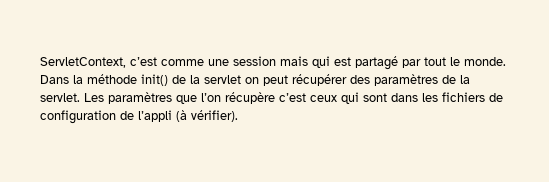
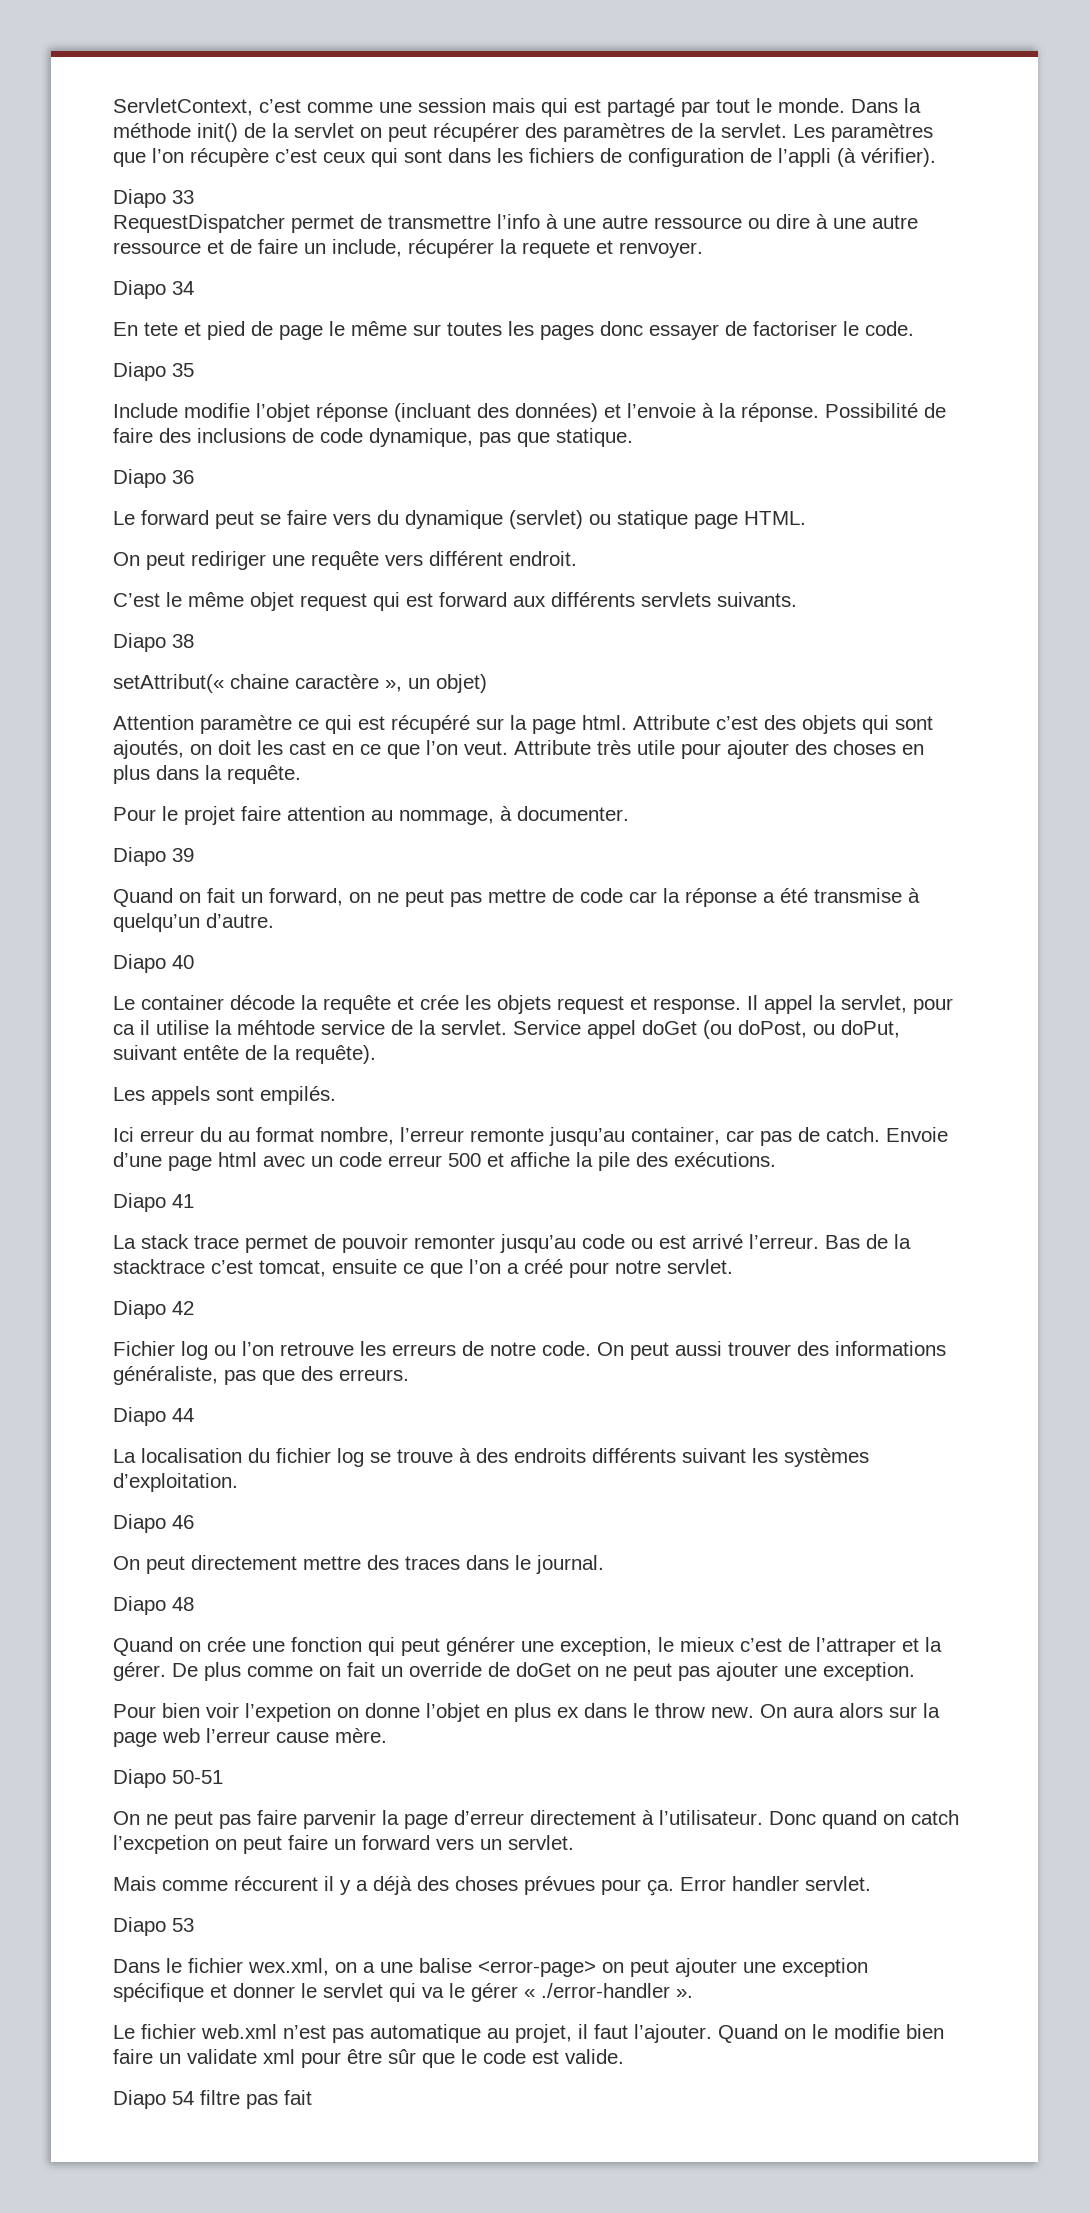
+ Diapo 33
+ RequestDispatcher permet de transmettre l’info à une autre ressource ou dire à une autre ressource et de faire un include, récupérer la requete et renvoyer.
+ Diapo 34
+ En tete et pied de page le même sur toutes les pages donc essayer de factoriser le code.
+ Diapo 35
+ Include modifie l’objet réponse (incluant des données) et l’envoie à la réponse. Possibilité de faire des inclusions de code dynamique, pas que statique.
+ Diapo 36
+ Le forward peut se faire vers du dynamique (servlet) ou statique page HTML.
+ On peut rediriger une requête vers différent endroit.
+ C’est le même objet request qui est forward aux différents servlets suivants.
+ Diapo 38
+ setAttribut(« chaine caractère », un objet)
+ Attention paramètre ce qui est récupéré sur la page html. Attribute c’est des objets qui sont ajoutés, on doit les cast en ce que l’on veut. Attribute très utile pour ajouter des choses en plus dans la requête.
+ Pour le projet faire attention au nommage, à documenter.
+ Diapo 39
+ Quand on fait un forward, on ne peut pas mettre de code car la réponse a été transmise à quelqu’un d’autre.
+ Diapo 40
+ Le container décode la requête et crée les objets request et response. Il appel la servlet, pour ca il utilise la méhtode service de la servlet. Service appel doGet (ou doPost, ou doPut, suivant entête de la requête).
+ Les appels sont empilés.
+ Ici erreur du au format nombre, l’erreur remonte jusqu’au container, car pas de catch. Envoie d’une page html avec un code erreur 500 et affiche la pile des exécutions.
+ Diapo 41
+ La stack trace permet de pouvoir remonter jusqu’au code ou est arrivé l’erreur. Bas de la stacktrace c’est tomcat, ensuite ce que l’on a créé pour notre servlet.
+ Diapo 42
+ Fichier log ou l’on retrouve les erreurs de notre code. On peut aussi trouver des informations généraliste, pas que des erreurs.
+ Diapo 44
+ La localisation du fichier log se trouve à des endroits différents suivant les systèmes d’exploitation.
+ Diapo 46
+ On peut directement mettre des traces dans le journal.
+ Diapo 48
+ Quand on crée une fonction qui peut générer une exception, le mieux c’est de l’attraper et la gérer. De plus comme on fait un override de doGet on ne peut pas ajouter une exception.
+ Pour bien voir l’expetion on donne l’objet en plus ex dans le throw new. On aura alors sur la page web l’erreur cause mère.
+ Diapo 50-51
+ On ne peut pas faire parvenir la page d’erreur directement à l’utilisateur. Donc quand on catch l’excpetion on peut faire un forward vers un servlet.
+ Mais comme réccurent il y a déjà des choses prévues pour ça. Error handler servlet.
+ Diapo 53
+ Dans le fichier wex.xml, on a une balise <error-page> on peut ajouter une exception spécifique et donner le servlet qui va le gérer « ./error-handler ».
+ Le fichier web.xml n’est pas automatique au projet, il faut l’ajouter. Quand on le modifie bien faire un validate xml pour être sûr que le code est valide.
+ Diapo 54 filtre pas fait

